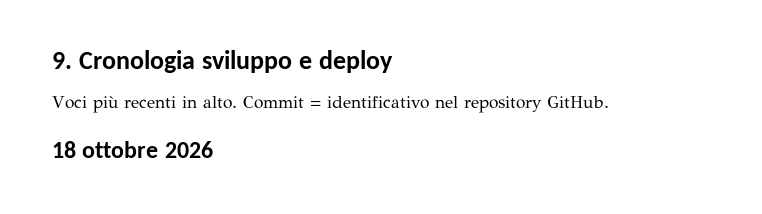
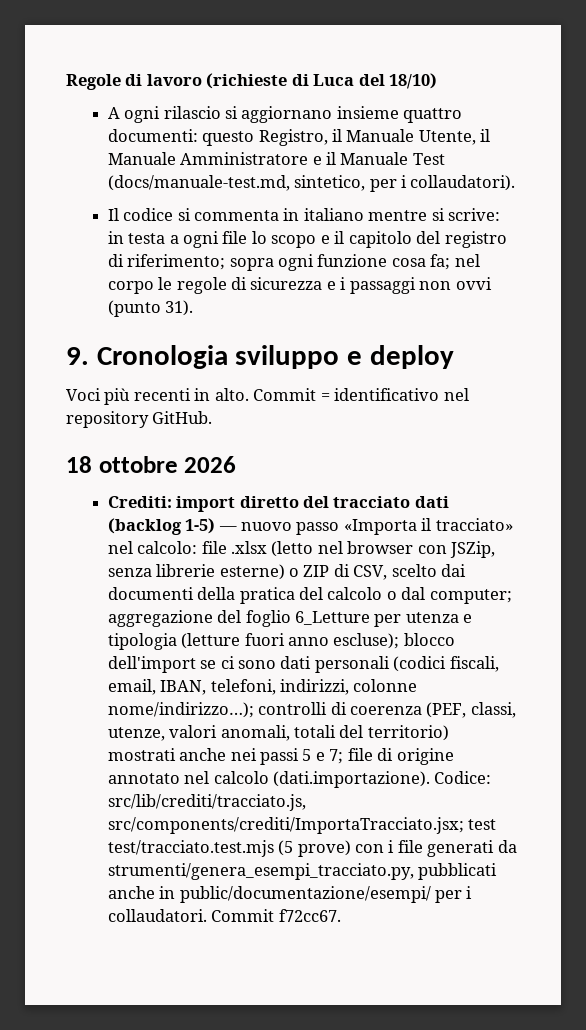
+ Regole di lavoro (richieste di Luca del 18/10)
+ A ogni rilascio si aggiornano insieme quattro documenti: questo Registro, il Manuale Utente, il Manuale Amministratore e il Manuale Test (docs/manuale-test.md, sintetico, per i collaudatori).
+ Il codice si commenta in italiano mentre si scrive: in testa a ogni file lo scopo e il capitolo del registro di riferimento; sopra ogni funzione cosa fa; nel corpo le regole di sicurezza e i passaggi non ovvi (punto 31).
+ Crediti: import diretto del tracciato dati (backlog 1-5) — nuovo passo «Importa il tracciato» nel calcolo: file .xlsx (letto nel browser con JSZip, senza librerie esterne) o ZIP di CSV, scelto dai documenti della pratica del calcolo o dal computer; aggregazione del foglio 6_Letture per utenza e tipologia (letture fuori anno escluse); blocco dell'import se ci sono dati personali (codici fiscali, email, IBAN, telefoni, indirizzi, colonne nome/indirizzo…); controlli di coerenza (PEF, classi, utenze, valori anomali, totali del territorio) mostrati anche nei passi 5 e 7; file di origine annotato nel calcolo (dati.importazione). Codice: src/lib/crediti/tracciato.js, src/components/crediti/ImportaTracciato.jsx; test test/tracciato.test.mjs (5 prove) con i file generati da strumenti/genera_esempi_tracciato.py, pubblicati anche in public/documentazione/esempi/ per i collaudatori. Commit f72cc67.

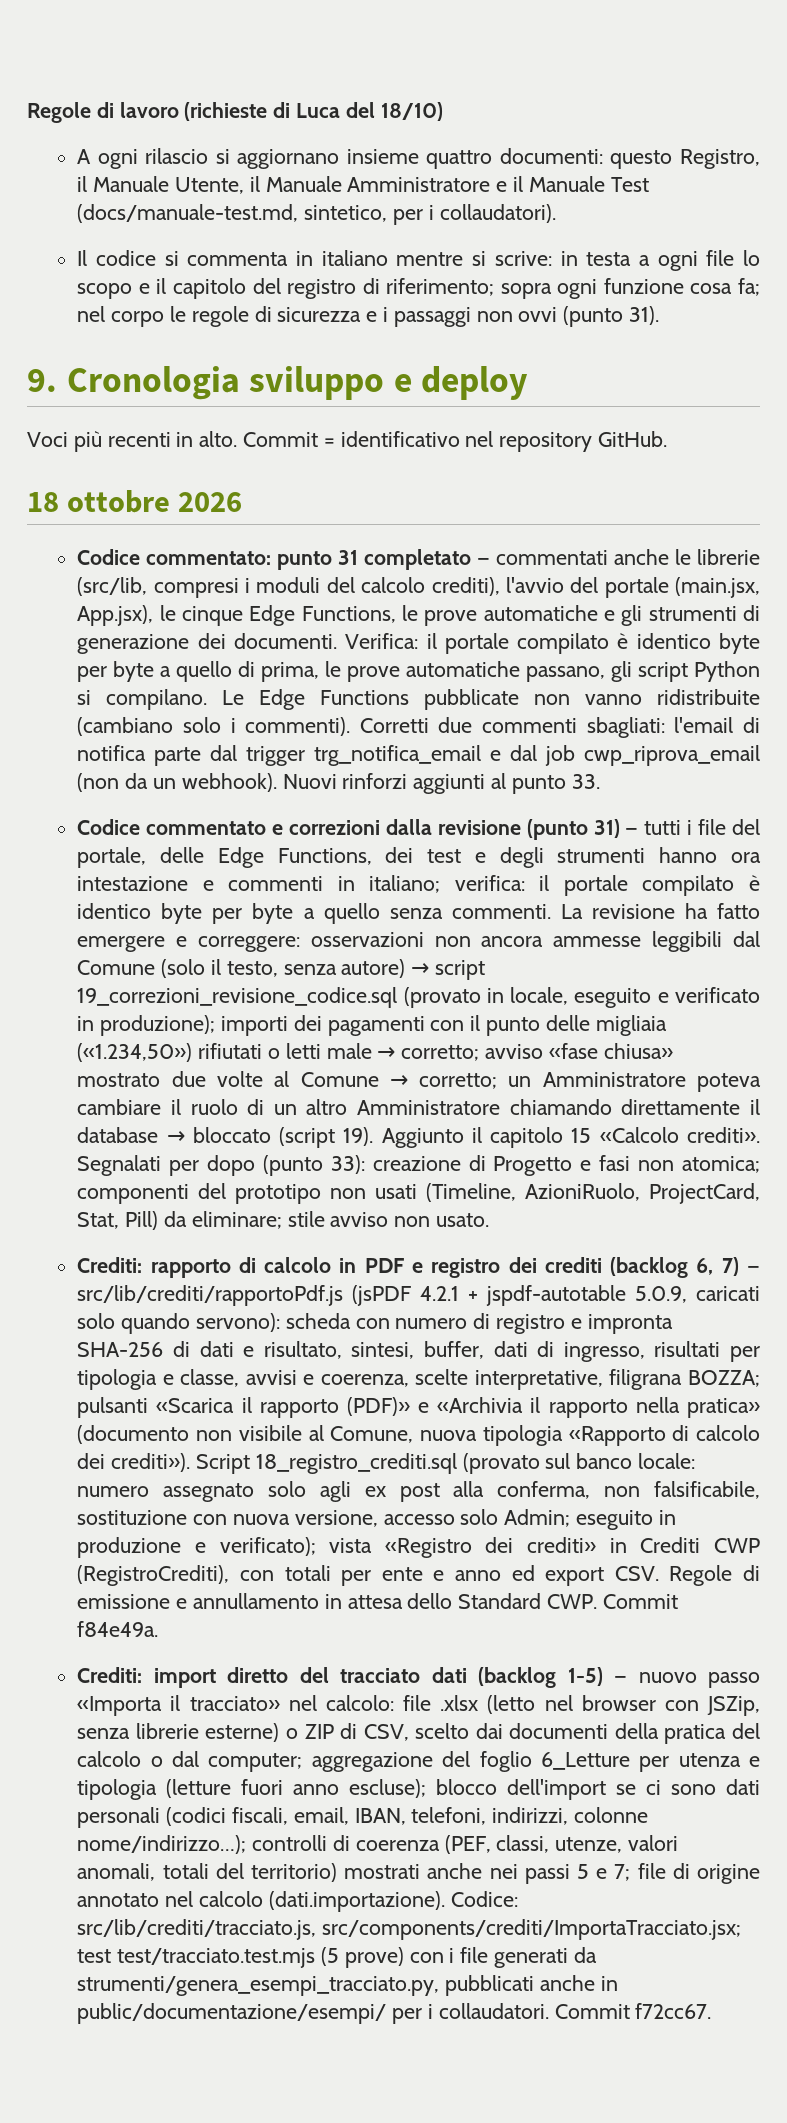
+ Codice commentato: punto 31 completato — commentati anche le librerie (src/lib, compresi i moduli del calcolo crediti), l'avvio del portale (main.jsx, App.jsx), le cinque Edge Functions, le prove automatiche e gli strumenti di generazione dei documenti. Verifica: il portale compilato è identico byte per byte a quello di prima, le prove automatiche passano, gli script Python si compilano. Le Edge Functions pubblicate non vanno ridistribuite (cambiano solo i commenti). Corretti due commenti sbagliati: l'email di notifica parte dal trigger trg_notifica_email e dal job cwp_riprova_email (non da un webhook). Nuovi rinforzi aggiunti al punto 33.
+ Codice commentato e correzioni dalla revisione (punto 31) — tutti i file del portale, delle Edge Functions, dei test e degli strumenti hanno ora intestazione e commenti in italiano; verifica: il portale compilato è identico byte per byte a quello senza commenti. La revisione ha fatto emergere e correggere: osservazioni non ancora ammesse leggibili dal Comune (solo il testo, senza autore) → script 19_correzioni_revisione_codice.sql (provato in locale, eseguito e verificato in produzione); importi dei pagamenti con il punto delle migliaia («1.234,50») rifiutati o letti male → corretto; avviso «fase chiusa» mostrato due volte al Comune → corretto; un Amministratore poteva cambiare il ruolo di un altro Amministratore chiamando direttamente il database → bloccato (script 19). Aggiunto il capitolo 15 «Calcolo crediti». Segnalati per dopo (punto 33): creazione di Progetto e fasi non atomica; componenti del prototipo non usati (Timeline, AzioniRuolo, ProjectCard, Stat, Pill) da eliminare; stile avviso non usato.
+ Crediti: rapporto di calcolo in PDF e registro dei crediti (backlog 6, 7) — src/lib/crediti/rapportoPdf.js (jsPDF 4.2.1 + jspdf-autotable 5.0.9, caricati solo quando servono): scheda con numero di registro e impronta SHA-256 di dati e risultato, sintesi, buffer, dati di ingresso, risultati per tipologia e classe, avvisi e coerenza, scelte interpretative, filigrana BOZZA; pulsanti «Scarica il rapporto (PDF)» e «Archivia il rapporto nella pratica» (documento non visibile al Comune, nuova tipologia «Rapporto di calcolo dei crediti»). Script 18_registro_crediti.sql (provato sul banco locale: numero assegnato solo agli ex post alla conferma, non falsificabile, sostituzione con nuova versione, accesso solo Admin; eseguito in produzione e verificato); vista «Registro dei crediti» in Crediti CWP (RegistroCrediti), con totali per ente e anno ed export CSV. Regole di emissione e annullamento in attesa dello Standard CWP. Commit f84e49a.

